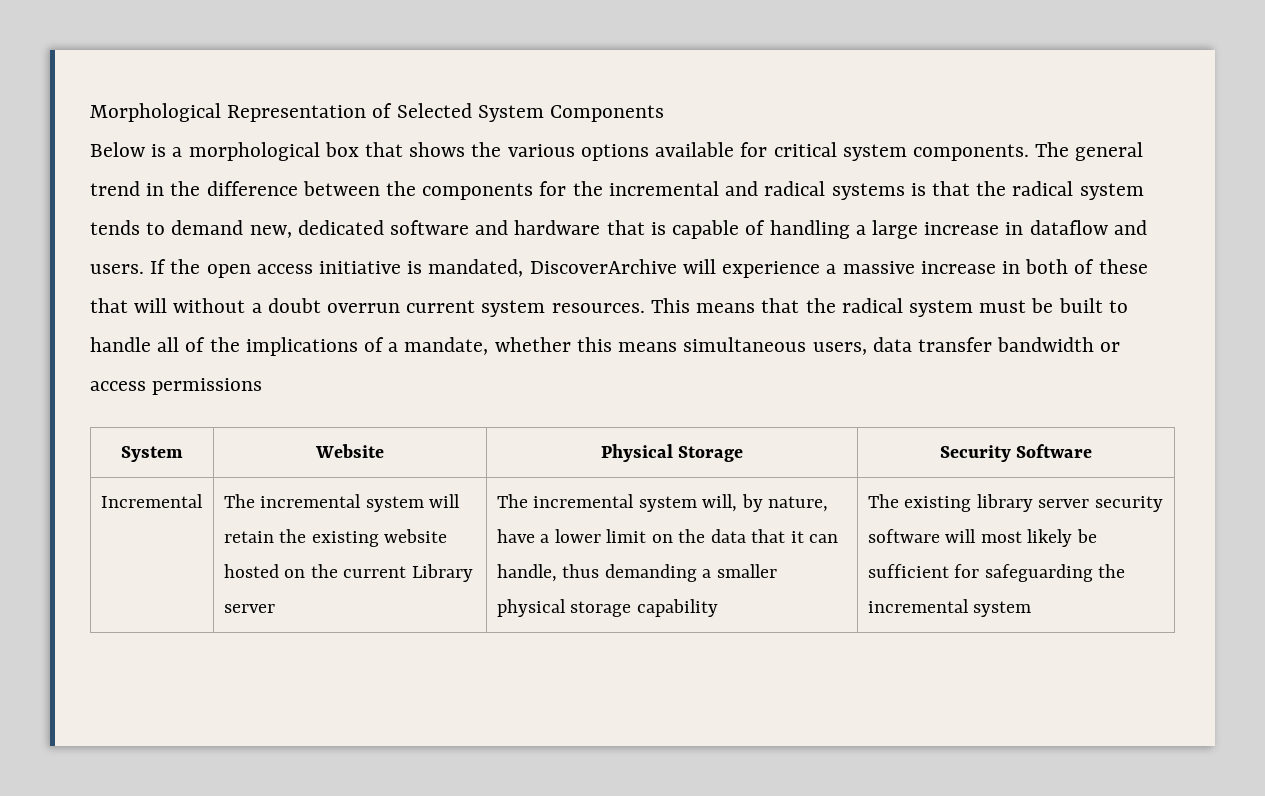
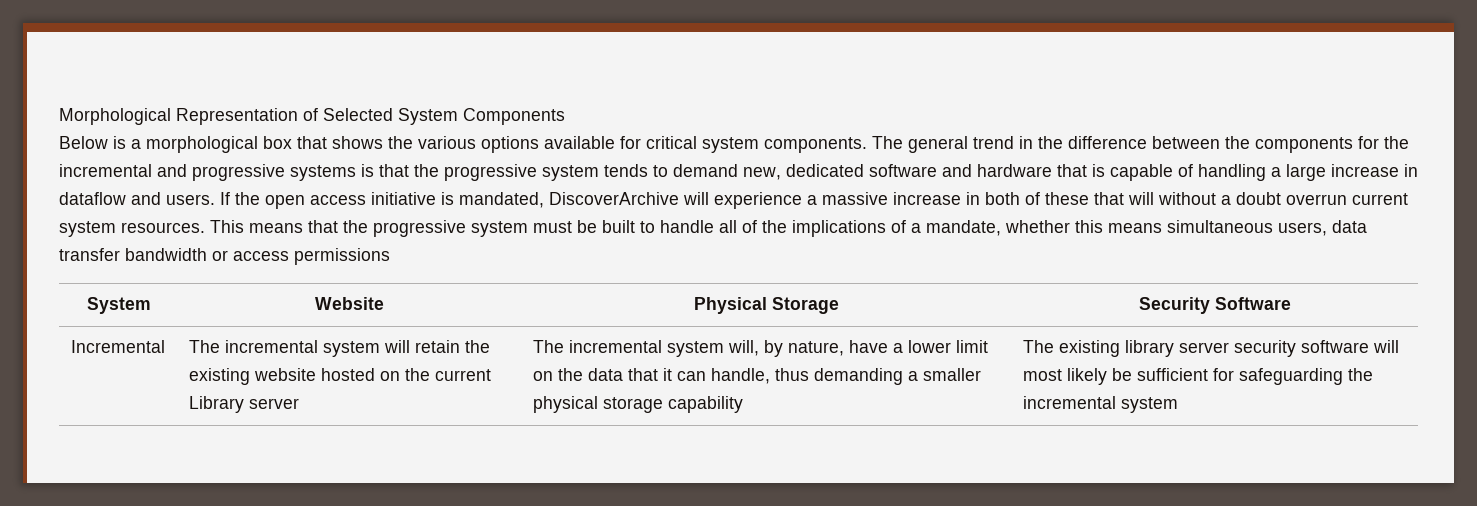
- The general trend in the difference between the components for the incremental and radical systems is that the radical system tends to demand new, dedicated software and hardware that is capable of handling a large increase in dataflow and users.
+ The general trend in the difference between the components for the incremental and progressive systems is that the progressive system tends to demand new, dedicated software and hardware that is capable of handling a large increase in dataflow and users.
- This means that the radical system must be built to handle all of the implications of a mandate, whether this means simultaneous users, data transfer bandwidth or access permissions
+ This means that the progressive system must be built to handle all of the implications of a mandate, whether this means simultaneous users, data transfer bandwidth or access permissions

